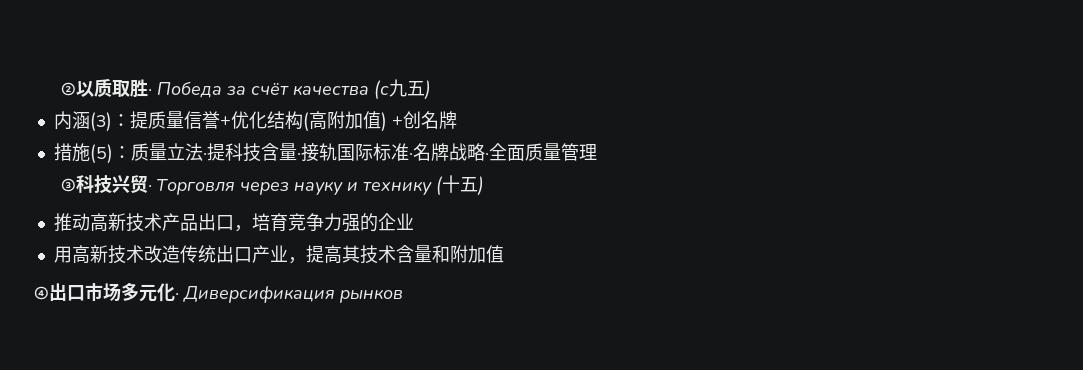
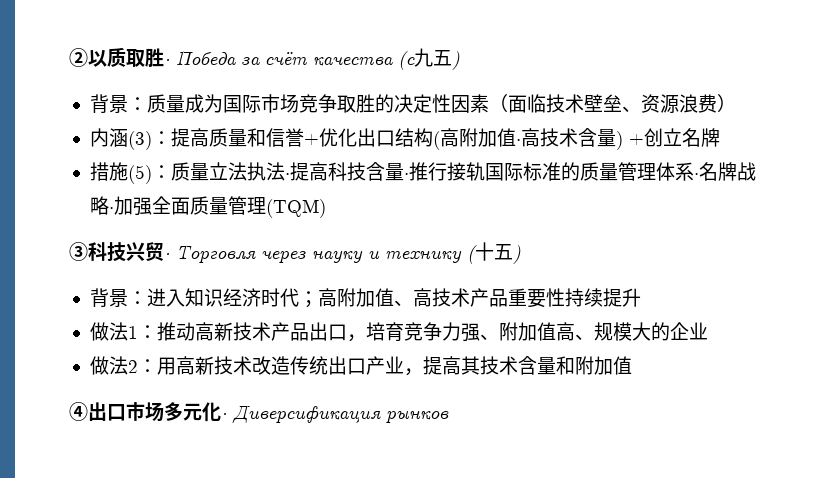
+ 背景：质量成为国际市场竞争取胜的决定性因素（面临技术壁垒、资源浪费）
- 内涵(3)：提质量信誉+优化结构(高附加值) +创名牌
+ 内涵(3)：提高质量和信誉+优化出口结构(高附加值·高技术含量) +创立名牌
- 措施(5)：质量立法·提科技含量·接轨国际标准·名牌战略·全面质量管理
+ 措施(5)：质量立法执法·提高科技含量·推行接轨国际标准的质量管理体系·名牌战略·加强全面质量管理(TQM)
- 推动高新技术产品出口，培育竞争力强的企业
+ 背景：进入知识经济时代；高附加值、高技术产品重要性持续提升
+ 做法1：推动高新技术产品出口，培育竞争力强、附加值高、规模大的企业
- 用高新技术改造传统出口产业，提高其技术含量和附加值
+ 做法2：用高新技术改造传统出口产业，提高其技术含量和附加值

